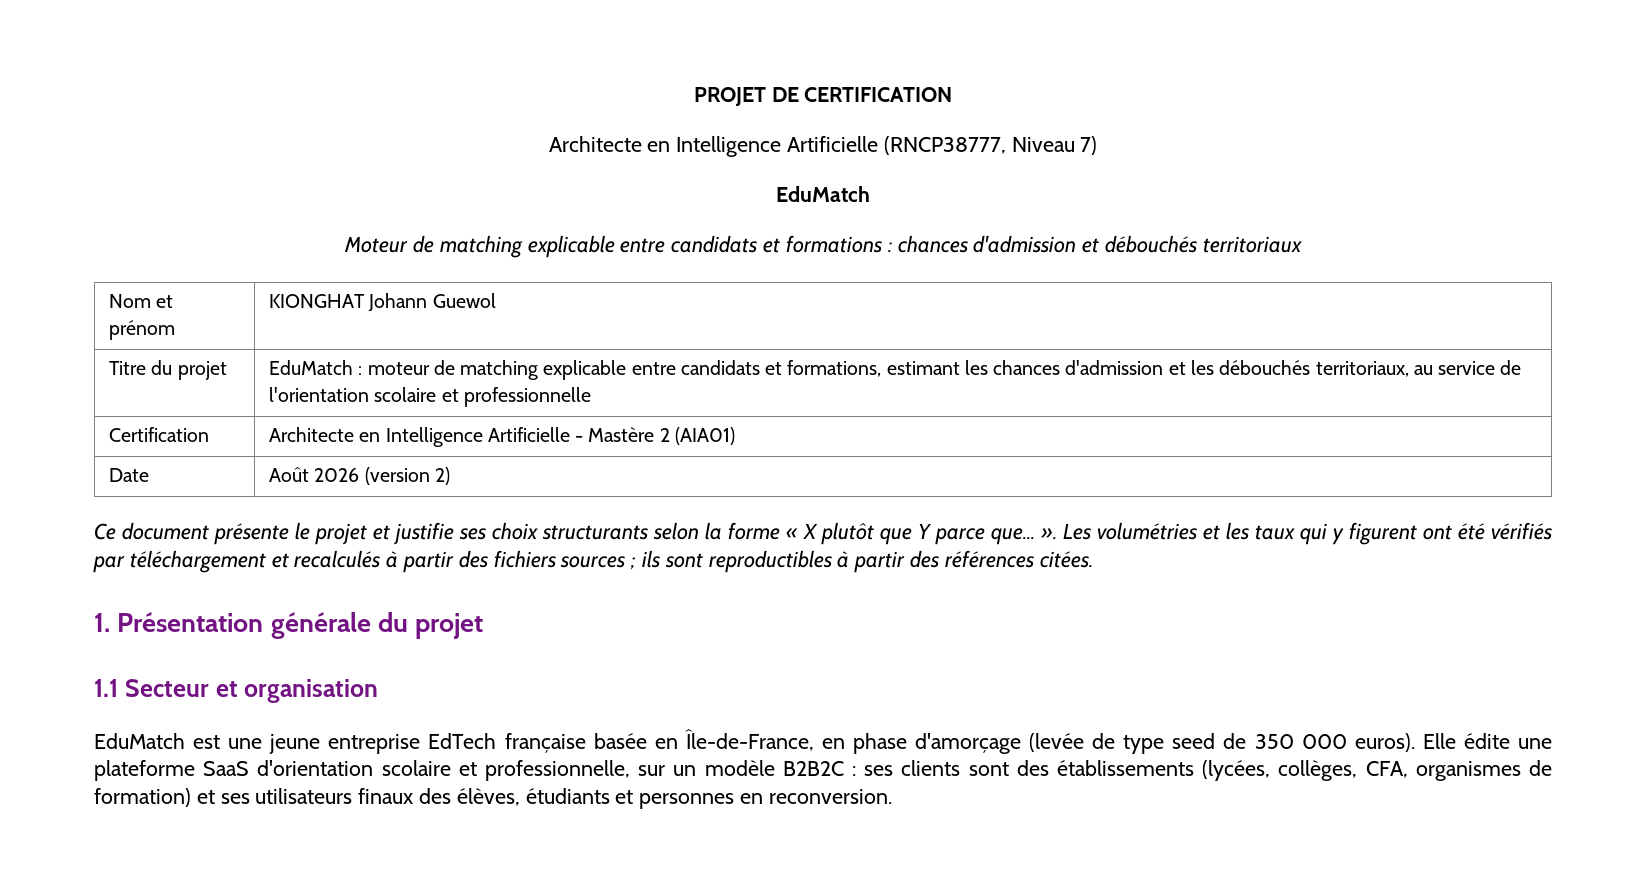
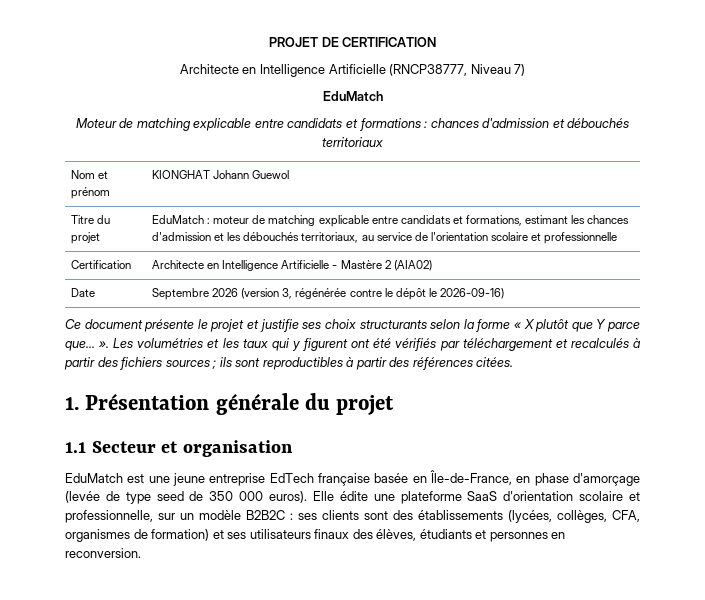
- Certification | Architecte en Intelligence Artificielle - Mastère 2 (AIA01)
+ Certification | Architecte en Intelligence Artificielle - Mastère 2 (AIA02)
- Date | Août 2026 (version 2)
+ Date | Septembre 2026 (version 3, régénérée contre le dépôt le 2026-09-16)

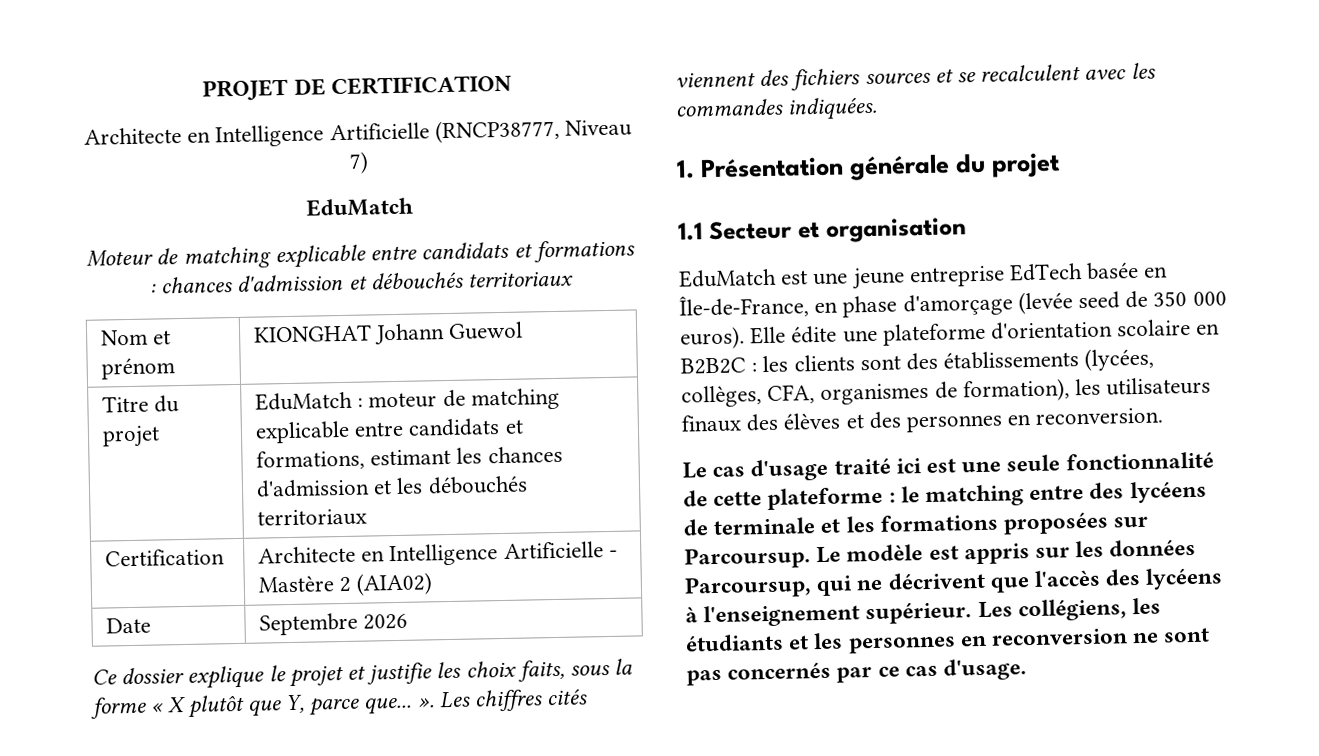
- Titre du projet | EduMatch : moteur de matching explicable entre candidats et formations, estimant les chances d'admission et les débouchés territoriaux, au service de l'orientation scolaire et professionnelle
+ Titre du projet | EduMatch : moteur de matching explicable entre candidats et formations, estimant les chances d'admission et les débouchés territoriaux
- Date | Septembre 2026 (version 3, régénérée contre le dépôt le 2026-09-16)
+ Date | Septembre 2026
- Ce document présente le projet et justifie ses choix structurants selon la forme « X plutôt que Y parce que... ».
+ Ce dossier explique le projet et justifie les choix faits, sous la forme « X plutôt que Y, parce que... ».
- Les volumétries et les taux qui y figurent ont été vérifiés par téléchargement et recalculés à partir des fichiers sources ; ils sont reproductibles à partir des références citées.
+ Les chiffres cités viennent des fichiers sources et se recalculent avec les commandes indiquées.
- EduMatch est une jeune entreprise EdTech française basée en Île-de-France, en phase d'amorçage (levée de type seed de 350 000 euros).
+ EduMatch est une jeune entreprise EdTech basée en Île-de-France, en phase d'amorçage (levée seed de 350 000 euros).
- Elle édite une plateforme SaaS d'orientation scolaire et professionnelle, sur un modèle B2B2C : ses clients sont des établissements (lycées, collèges, CFA, organismes de formation) et ses utilisateurs finaux des élèves, étudiants et personnes en reconversion.
+ Elle édite une plateforme d'orientation scolaire en B2B2C : les clients sont des établissements (lycées, collèges, CFA, organismes de formation), les utilisateurs finaux des élèves et des personnes en reconversion.
+ Le cas d'usage traité ici est une seule fonctionnalité de cette plateforme : le matching entre des lycéens de terminale et les formations proposées sur Parcoursup. Le modèle est appris sur les données Parcoursup, qui ne décrivent que l'accès des lycéens à l'enseignement supérieur. Les collégiens, les étudiants et les personnes en reconversion ne sont pas concernés par ce cas d'usage.

